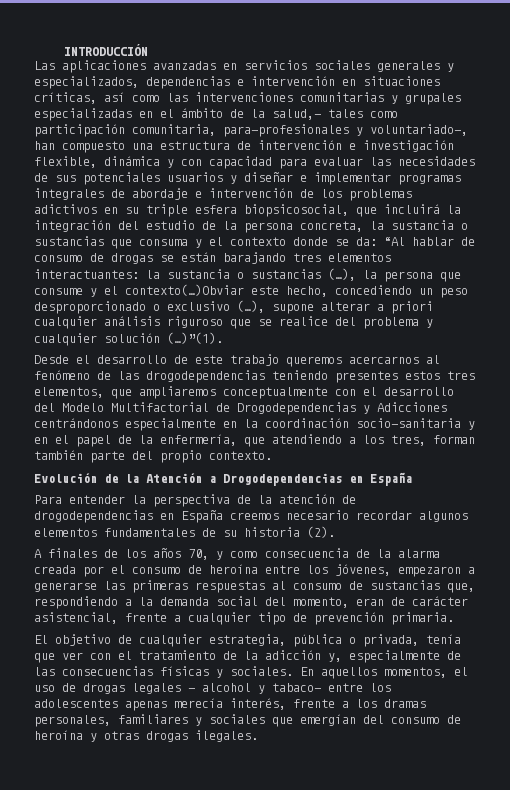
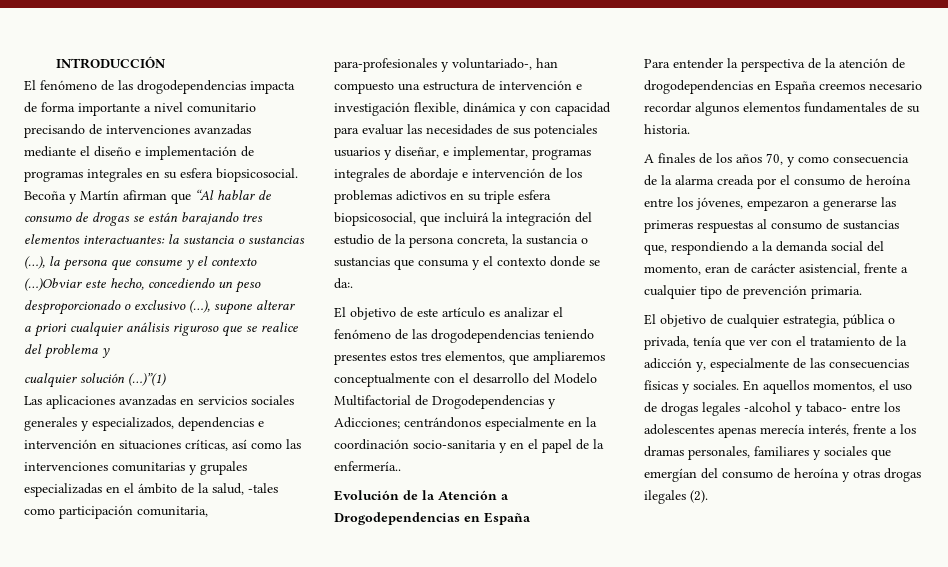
+ El fenómeno de las drogodependencias impacta de forma importante a nivel comunitario precisando de intervenciones avanzadas mediante el diseño e implementación de programas integrales en su esfera biopsicosocial. Becoña y Martín afirman que “Al hablar de consumo de drogas se están barajando tres elementos interactuantes: la sustancia o sustancias (…), la persona que consume y el contexto (…)Obviar este hecho, concediendo un peso desproporcionado o exclusivo (…), supone alterar a priori cualquier análisis riguroso que se realice del problema y
+ cualquier solución (…)”(1)
- Las aplicaciones avanzadas en servicios sociales generales y especializados, dependencias e intervención en situaciones críticas, así como las intervenciones comunitarias y grupales especializadas en el ámbito de la salud,- tales como participación comunitaria, para-profesionales y voluntariado-, han compuesto una estructura de intervención e investigación flexible, dinámica y con capacidad para evaluar las necesidades de sus potenciales usuarios y diseñar e implementar programas integrales de abordaje e intervención de los problemas adictivos en su triple esfera biopsicosocial, que incluirá la integración del estudio de la persona concreta, la sustancia o sustancias que consuma y el contexto donde se da: “Al hablar de consumo de drogas se están barajando tres elementos interactuantes: la sustancia o sustancias (…), la persona que consume y el contexto(…)Obviar este hecho, concediendo un peso desproporcionado o exclusivo (…), supone alterar a priori cualquier análisis riguroso que se realice del problema y cualquier solución (…)”(1).
- Desde el desarrollo de este trabajo queremos acercarnos al fenómeno de las drogodependencias teniendo presentes estos tres elementos, que ampliaremos conceptualmente con el desarrollo del Modelo Multifactorial de Drogodependencias y Adicciones centrándonos especialmente en la coordinación socio-sanitaria y en el papel de la enfermería, que atendiendo a los tres, forman también parte del propio contexto.
+ Las aplicaciones avanzadas en servicios sociales generales y especializados, dependencias e intervención en situaciones críticas, así como las intervenciones comunitarias y grupales especializadas en el ámbito de la salud, -tales como participación comunitaria, para-profesionales y voluntariado-, han compuesto una estructura de intervención e investigación flexible, dinámica y con capacidad para evaluar las necesidades de sus potenciales usuarios y diseñar, e implementar, programas integrales de abordaje e intervención de los problemas adictivos en su triple esfera biopsicosocial, que incluirá la integración del estudio de la persona concreta, la sustancia o sustancias que consuma y el contexto donde se da:.
+ El objetivo de este artículo es analizar el fenómeno de las drogodependencias teniendo presentes estos tres elementos, que ampliaremos conceptualmente con el desarrollo del Modelo Multifactorial de Drogodependencias y Adicciones; centrándonos especialmente en la coordinación socio-sanitaria y en el papel de la enfermería..
- Para entender la perspectiva de la atención de drogodependencias en España creemos necesario recordar algunos elementos fundamentales de su historia (2).
+ Para entender la perspectiva de la atención de drogodependencias en España creemos necesario recordar algunos elementos fundamentales de su historia.
- En aquellos momentos, el uso de drogas legales - alcohol y tabaco- entre los adolescentes apenas merecía interés, frente a los dramas personales, familiares y sociales que emergían del consumo de heroína y otras drogas ilegales.
+ En aquellos momentos, el uso de drogas legales -alcohol y tabaco- entre los adolescentes apenas merecía interés, frente a los dramas personales, familiares y sociales que emergían del consumo de heroína y otras drogas ilegales (2).

